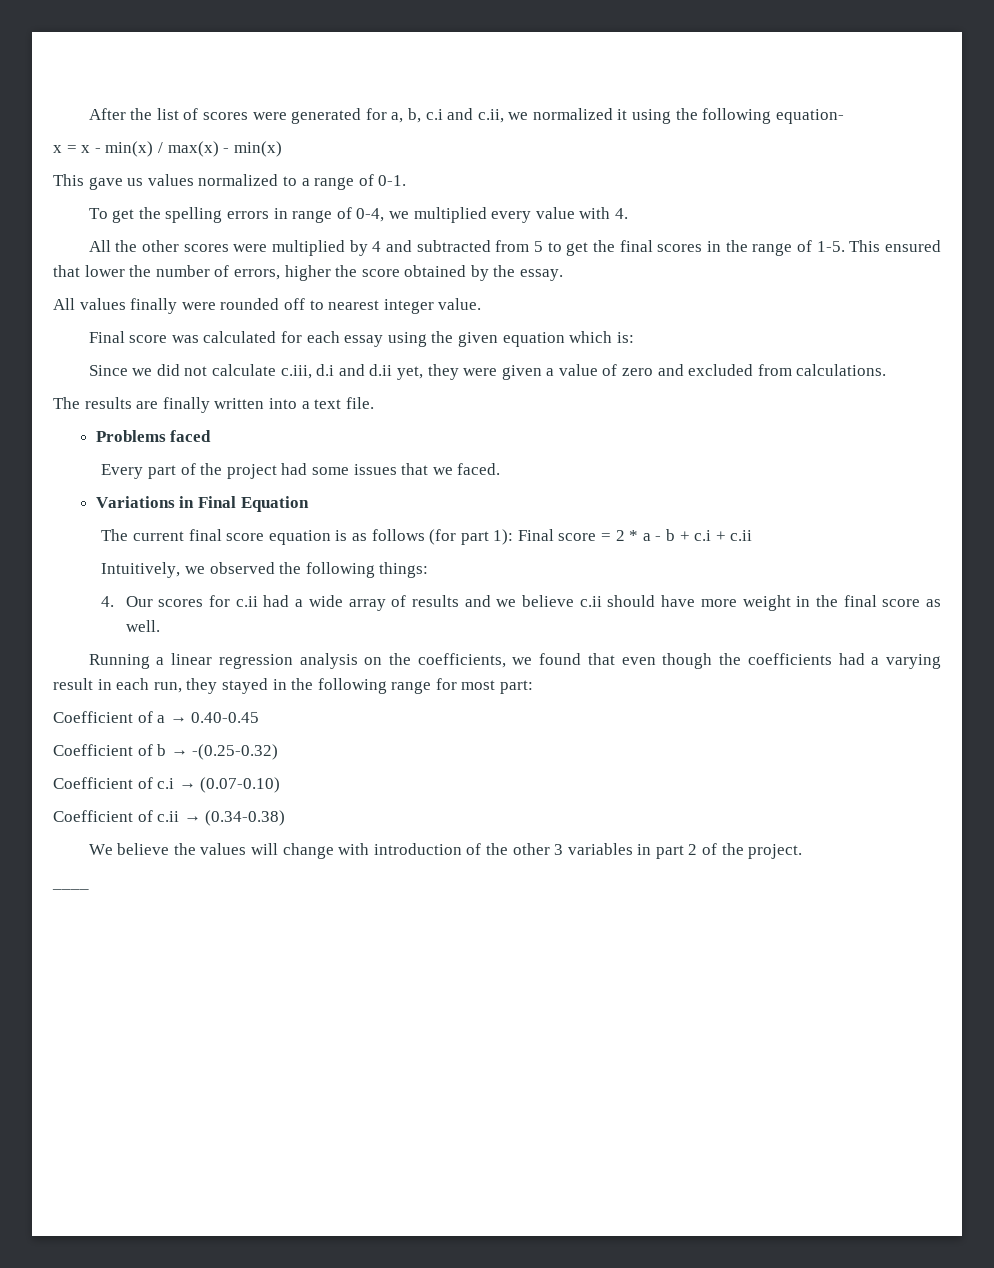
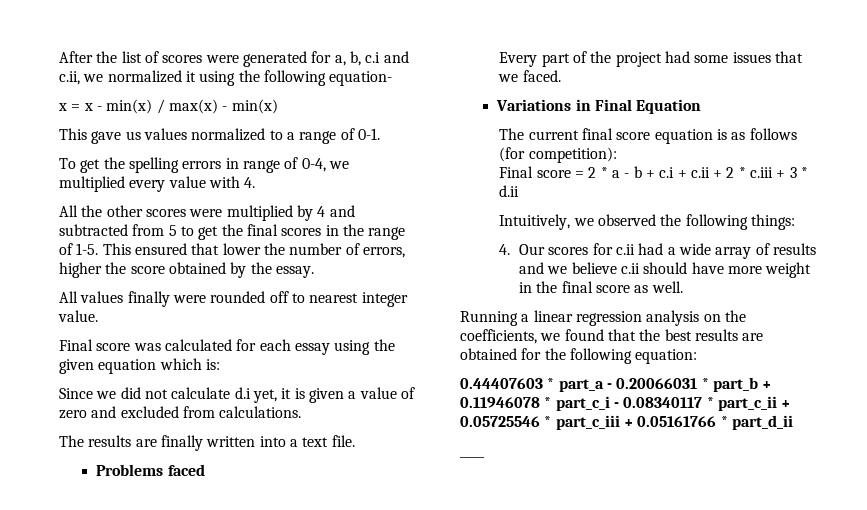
- Since we did not calculate c.iii, d.i and d.ii yet, they were given a value of zero and excluded from calculations.
+ Since we did not calculate d.i yet, it is given a value of zero and excluded from calculations.
- The current final score equation is as follows (for part 1): Final score = 2 * a - b + c.i + c.ii
+ The current final score equation is as follows (for competition):
+ Final score = 2 * a - b + c.i + c.ii + 2 * c.iii + 3 * d.ii
- Running a linear regression analysis on the coefficients, we found that even though the coefficients had a varying result in each run, they stayed in the following range for most part:
- Coefficient of a → 0.40-0.45
- Coefficient of b → -(0.25-0.32)
- Coefficient of c.i → (0.07-0.10)
- Coefficient of c.ii → (0.34-0.38)
- We believe the values will change with introduction of the other 3 variables in part 2 of the project.
+ Running a linear regression analysis on the coefficients, we found that the best results are obtained for the following equation:
+ 0.44407603 * part_a - 0.20066031 * part_b + 0.11946078 * part_c_i - 0.08340117 * part_c_ii + 0.05725546 * part_c_iii + 0.05161766 * part_d_ii

